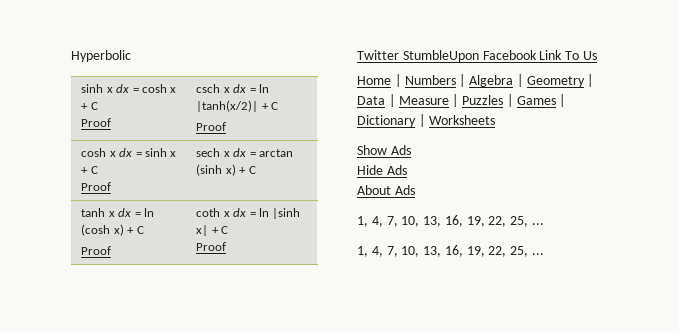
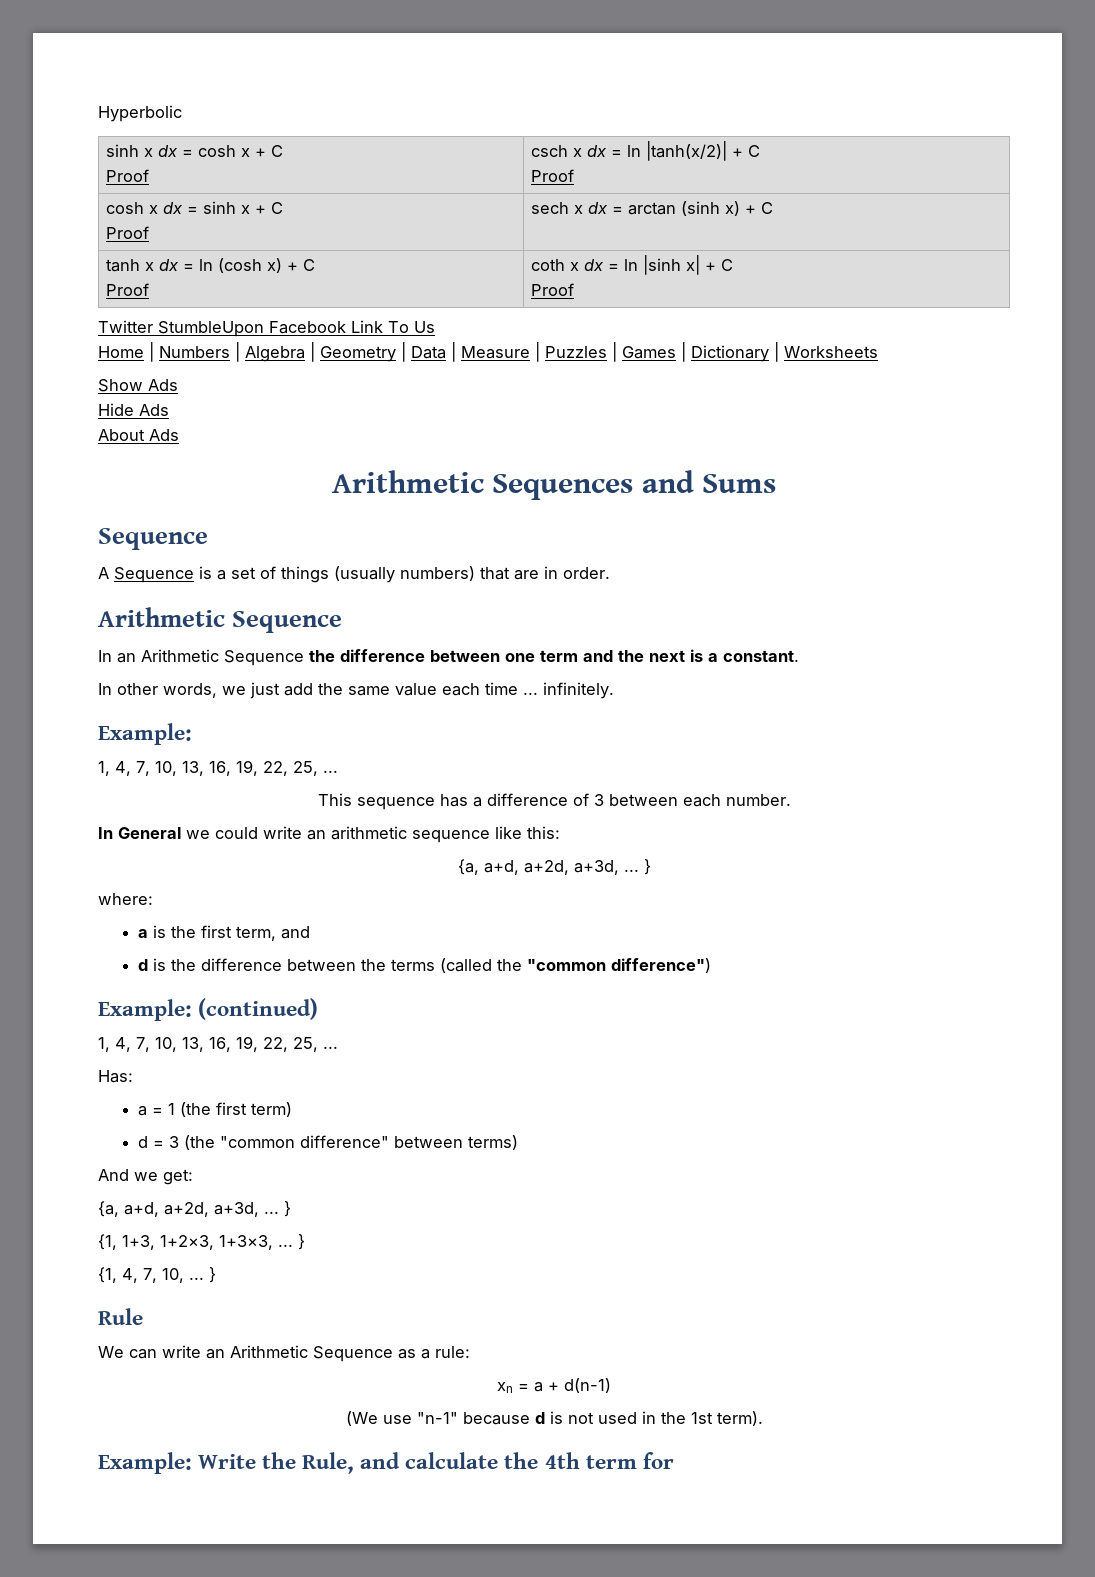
+ Arithmetic Sequences and Sums
+ Sequence
+ A Sequence is a set of things (usually numbers) that are in order.
+ Arithmetic Sequence
+ In an Arithmetic Sequence the difference between one term and the next is a constant.
+ In other words, we just add the same value each time ... infinitely.
+ Example:
+ This sequence has a difference of 3 between each number.
+ In General we could write an arithmetic sequence like this:
+ {a, a+d, a+2d, a+3d, ... }
+ where:
+ a is the first term, and
+ d is the difference between the terms (called the "common difference")
+ Example: (continued)
+ Has:
+ a = 1 (the first term)
+ d = 3 (the "common difference" between terms)
+ And we get:
+ {a, a+d, a+2d, a+3d, ... }
+ {1, 1+3, 1+2×3, 1+3×3, ... }
+ {1, 4, 7, 10, ... }
+ Rule
+ We can write an Arithmetic Sequence as a rule:
+ xn = a + d(n-1)
+ (We use "n-1" because d is not used in the 1st term).
+ Example: Write the Rule, and calculate the 4th term for

